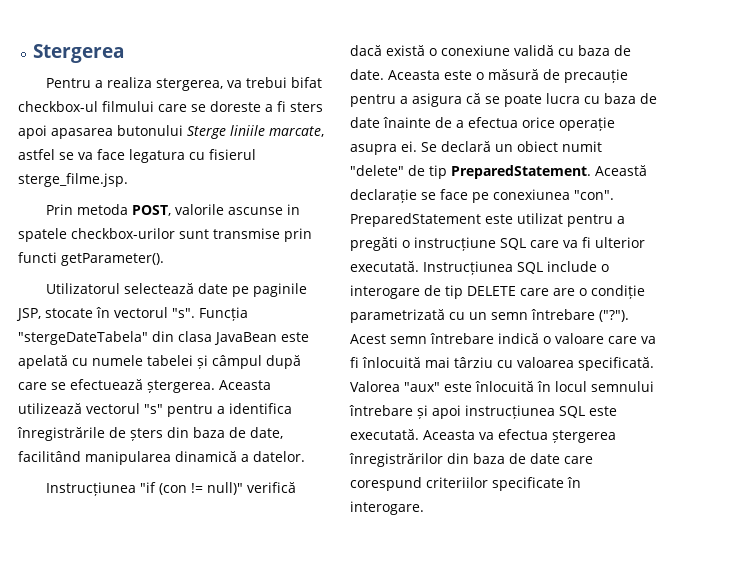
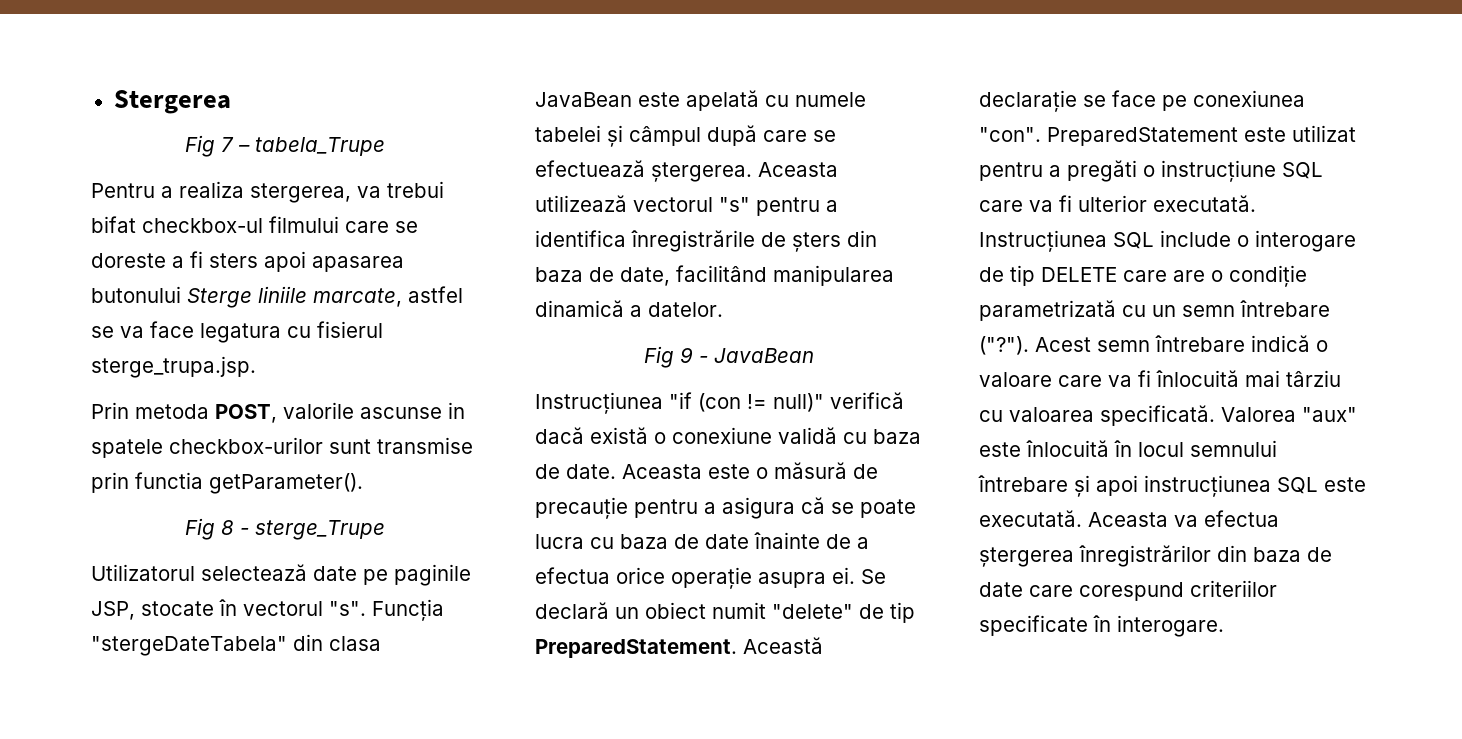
+ Fig 7 – tabela_Trupe
- Pentru a realiza stergerea, va trebui bifat checkbox-ul filmului care se doreste a fi sters apoi apasarea butonului Sterge liniile marcate, astfel se va face legatura cu fisierul sterge_filme.jsp.
+ Pentru a realiza stergerea, va trebui bifat checkbox-ul filmului care se doreste a fi sters apoi apasarea butonului Sterge liniile marcate, astfel se va face legatura cu fisierul sterge_trupa.jsp.
- Prin metoda POST, valorile ascunse in spatele checkbox-urilor sunt transmise prin functi getParameter().
+ Prin metoda POST, valorile ascunse in spatele checkbox-urilor sunt transmise prin functia getParameter().
+ Fig 8 - sterge_Trupe
+ Fig 9 - JavaBean

